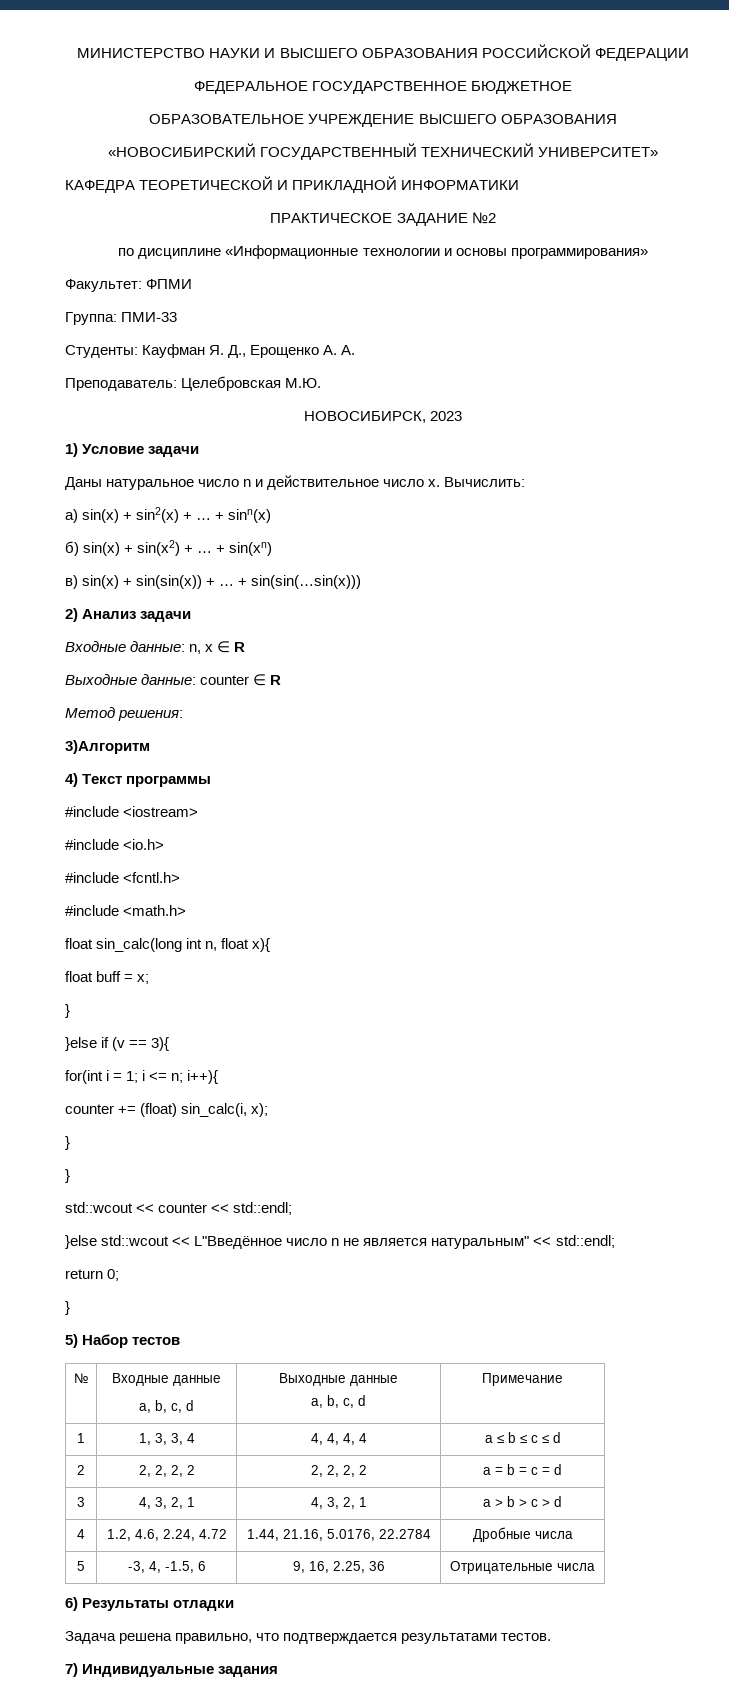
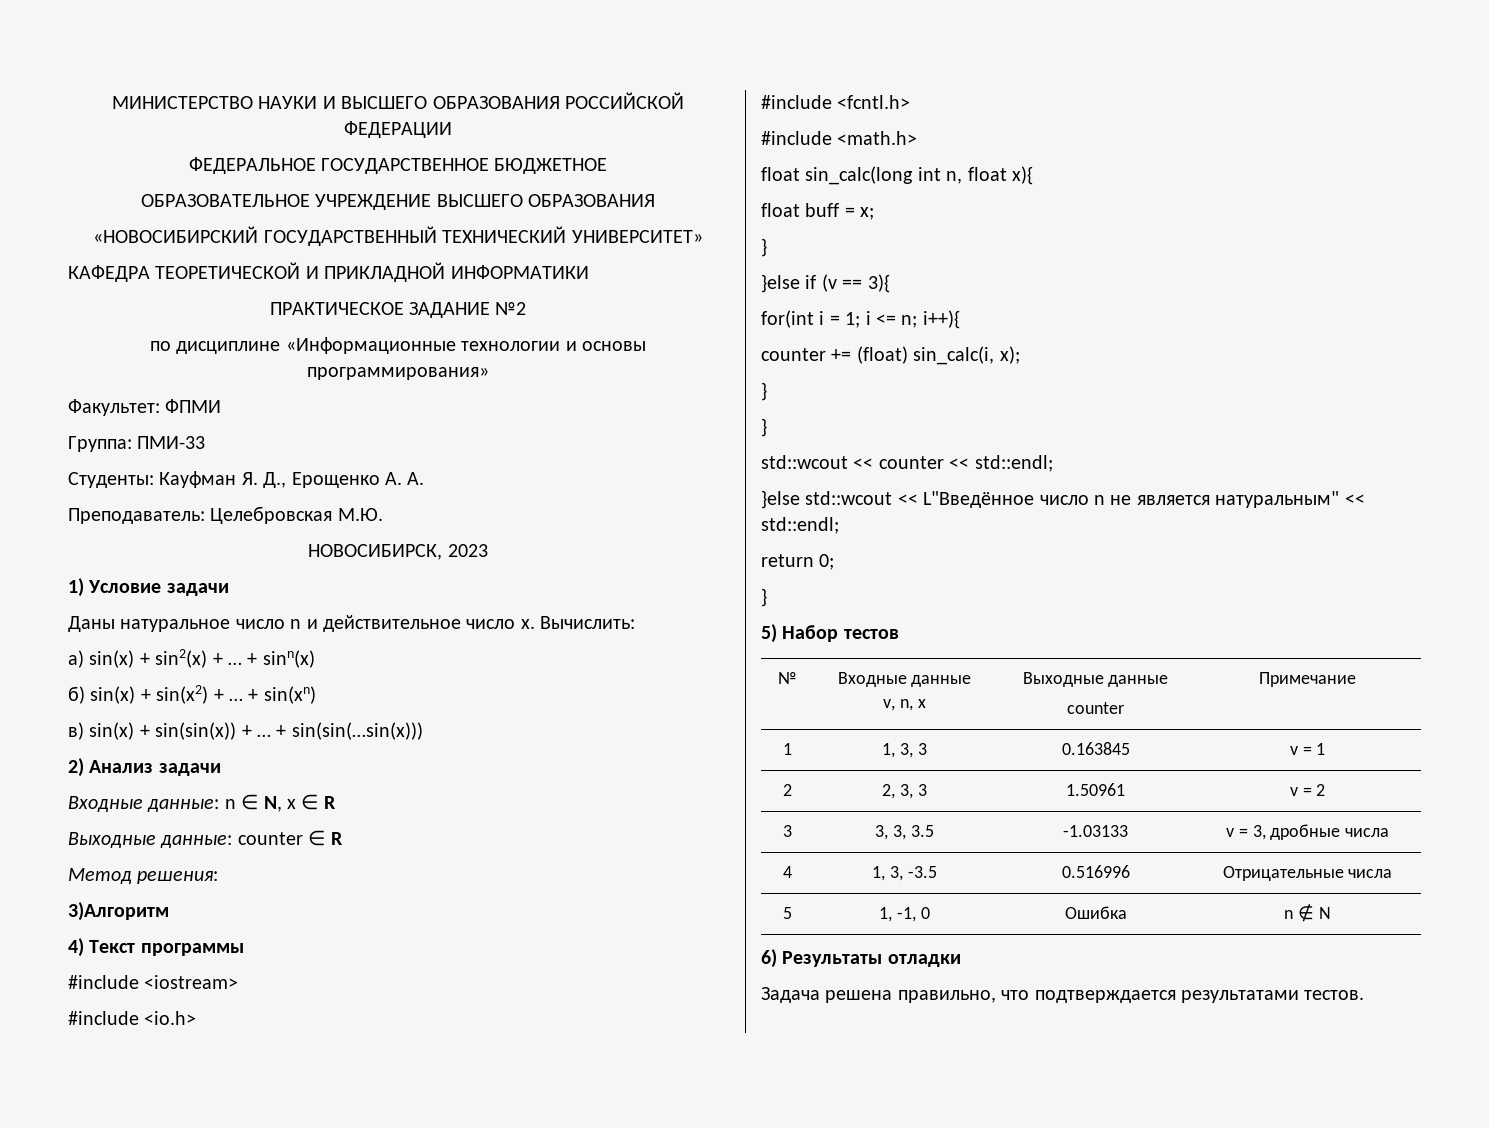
- Входные данные: n, x ∈ R
+ Входные данные: n ∈ N, x ∈ R
  № | Входные данные
- a, b, c, d | Выходные данные
- a, b, c, d | Примечание
- 1 | 1, 3, 3, 4 | 4, 4, 4, 4 | a ≤ b ≤ c ≤ d
- 2 | 2, 2, 2, 2 | 2, 2, 2, 2 | a = b = c = d
- 3 | 4, 3, 2, 1 | 4, 3, 2, 1 | a > b > c > d
- 4 | 1.2, 4.6, 2.24, 4.72 | 1.44, 21.16, 5.0176, 22.2784 | Дробные числа
- 5 | -3, 4, -1.5, 6 | 9, 16, 2.25, 36 | Отрицательные числа
+ v, n, x | Выходные данные
+ counter | Примечание
+ 1 | 1, 3, 3 | 0.163845 | v = 1
+ 2 | 2, 3, 3 | 1.50961 | v = 2
+ 3 | 3, 3, 3.5 | -1.03133 | v = 3, дробные числа
+ 4 | 1, 3, -3.5 | 0.516996 | Отрицательные числа
+ 5 | 1, -1, 0 | Ошибка | n ∉ N
- 7) Индивидуальные задания

